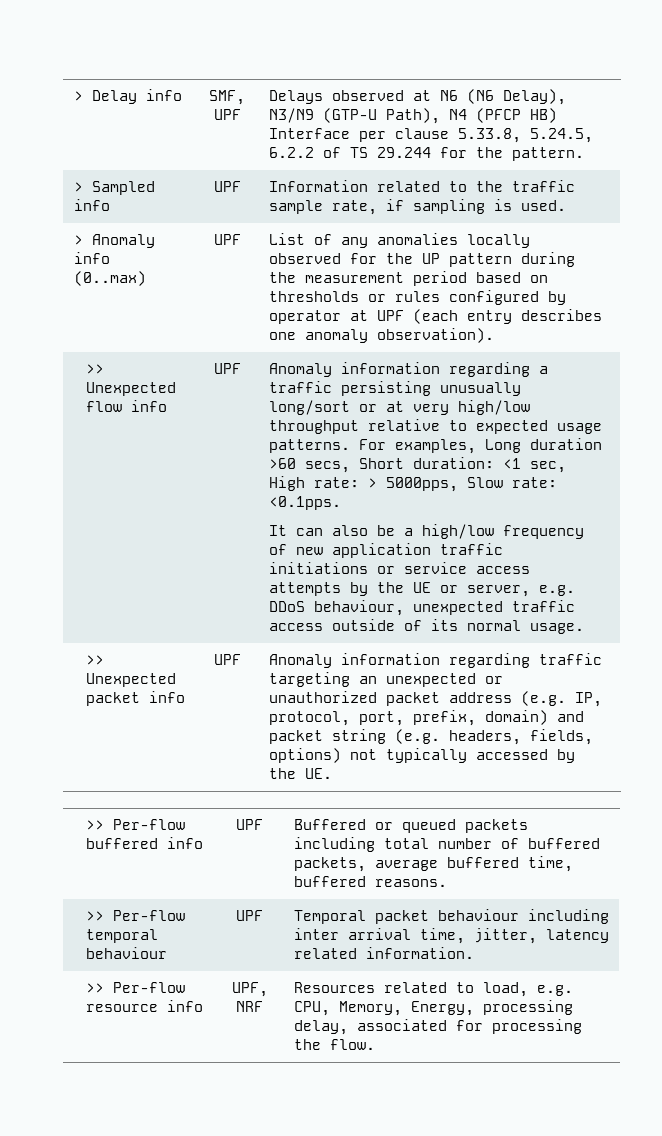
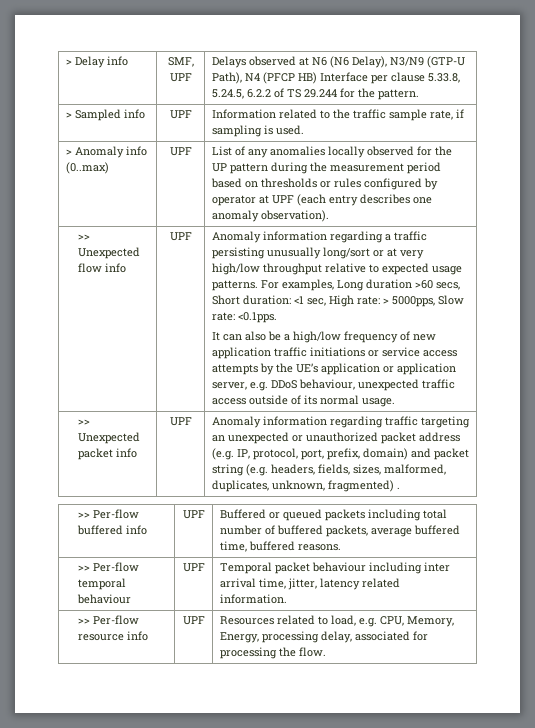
- It can also be a high/low frequency of new application traffic initiations or service access attempts by the UE or server, e.g. DDoS behaviour, unexpected traffic access outside of its normal usage.
+ It can also be a high/low frequency of new application traffic initiations or service access attempts by the UE’s application or application server, e.g. DDoS behaviour, unexpected traffic access outside of its normal usage.
- >> Unexpected packet info | UPF | Anomaly information regarding traffic targeting an unexpected or unauthorized packet address (e.g. IP, protocol, port, prefix, domain) and packet string (e.g. headers, fields, options) not typically accessed by the UE.
+ >> Unexpected packet info | UPF | Anomaly information regarding traffic targeting an unexpected or unauthorized packet address (e.g. IP, protocol, port, prefix, domain) and packet string (e.g. headers, fields, sizes, malformed, duplicates, unknown, fragmented) .
- >> Per-flow resource info | UPF, NRF | Resources related to load, e.g. CPU, Memory, Energy, processing delay, associated for processing the flow.
+ >> Per-flow resource info | UPF | Resources related to load, e.g. CPU, Memory, Energy, processing delay, associated for processing the flow.

